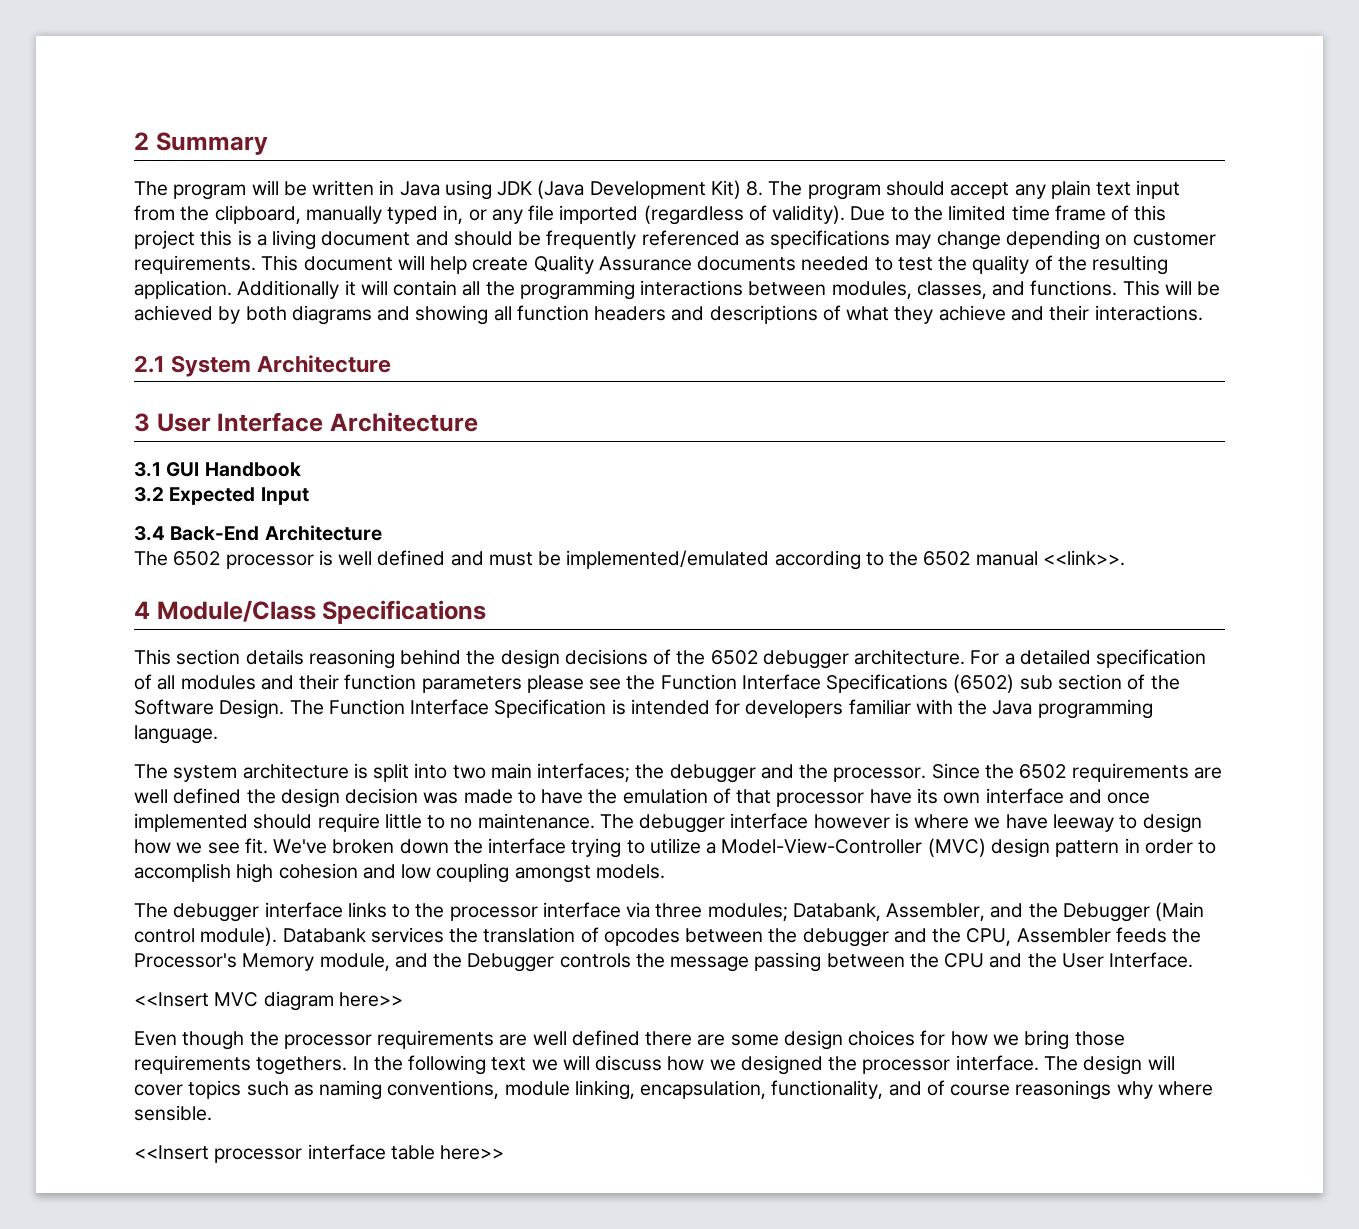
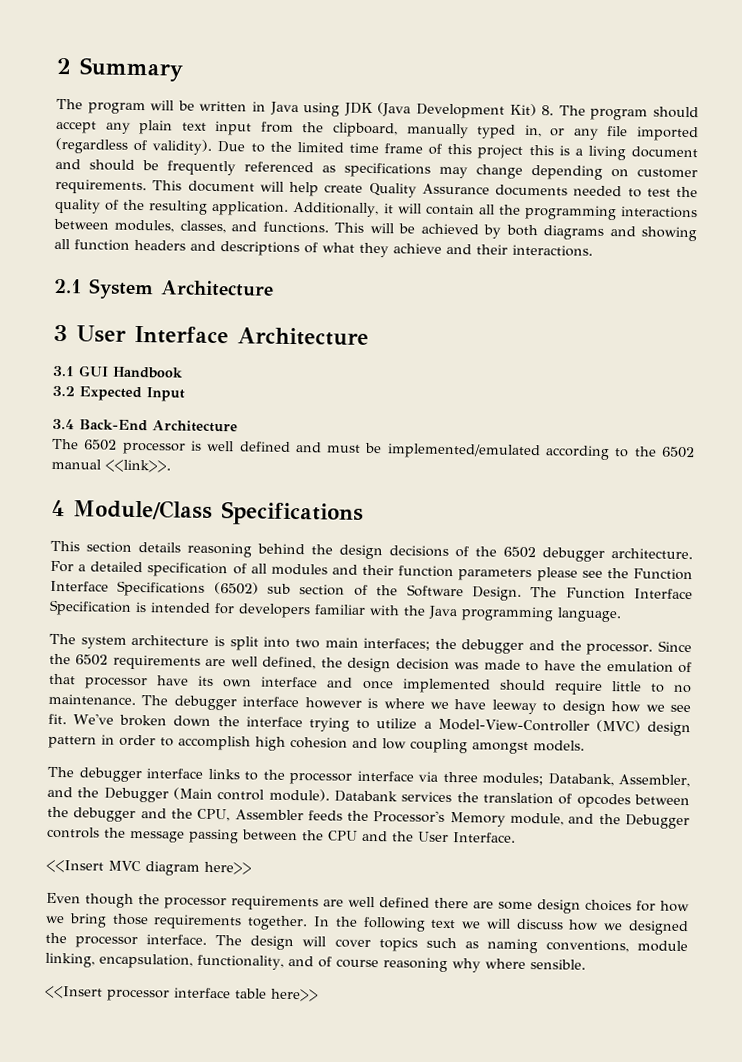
- Additionally it will contain all the programming interactions between modules, classes, and functions.
+ Additionally, it will contain all the programming interactions between modules, classes, and functions.
- Since the 6502 requirements are well defined the design decision was made to have the emulation of that processor have its own interface and once implemented should require little to no maintenance.
+ Since the 6502 requirements are well defined, the design decision was made to have the emulation of that processor have its own interface and once implemented should require little to no maintenance.
- Even though the processor requirements are well defined there are some design choices for how we bring those requirements togethers.
+ Even though the processor requirements are well defined there are some design choices for how we bring those requirements together.
- The design will cover topics such as naming conventions, module linking, encapsulation, functionality, and of course reasonings why where sensible.
+ The design will cover topics such as naming conventions, module linking, encapsulation, functionality, and of course reasoning why where sensible.

